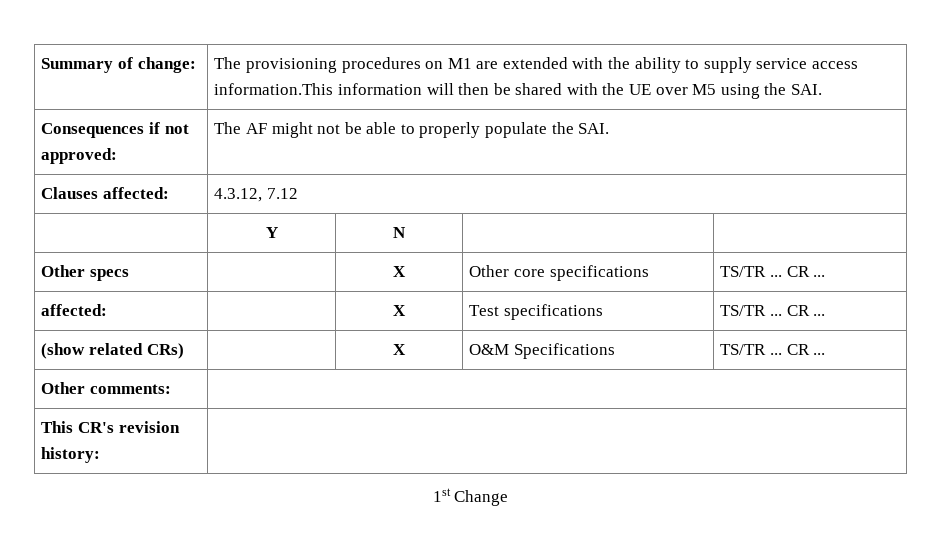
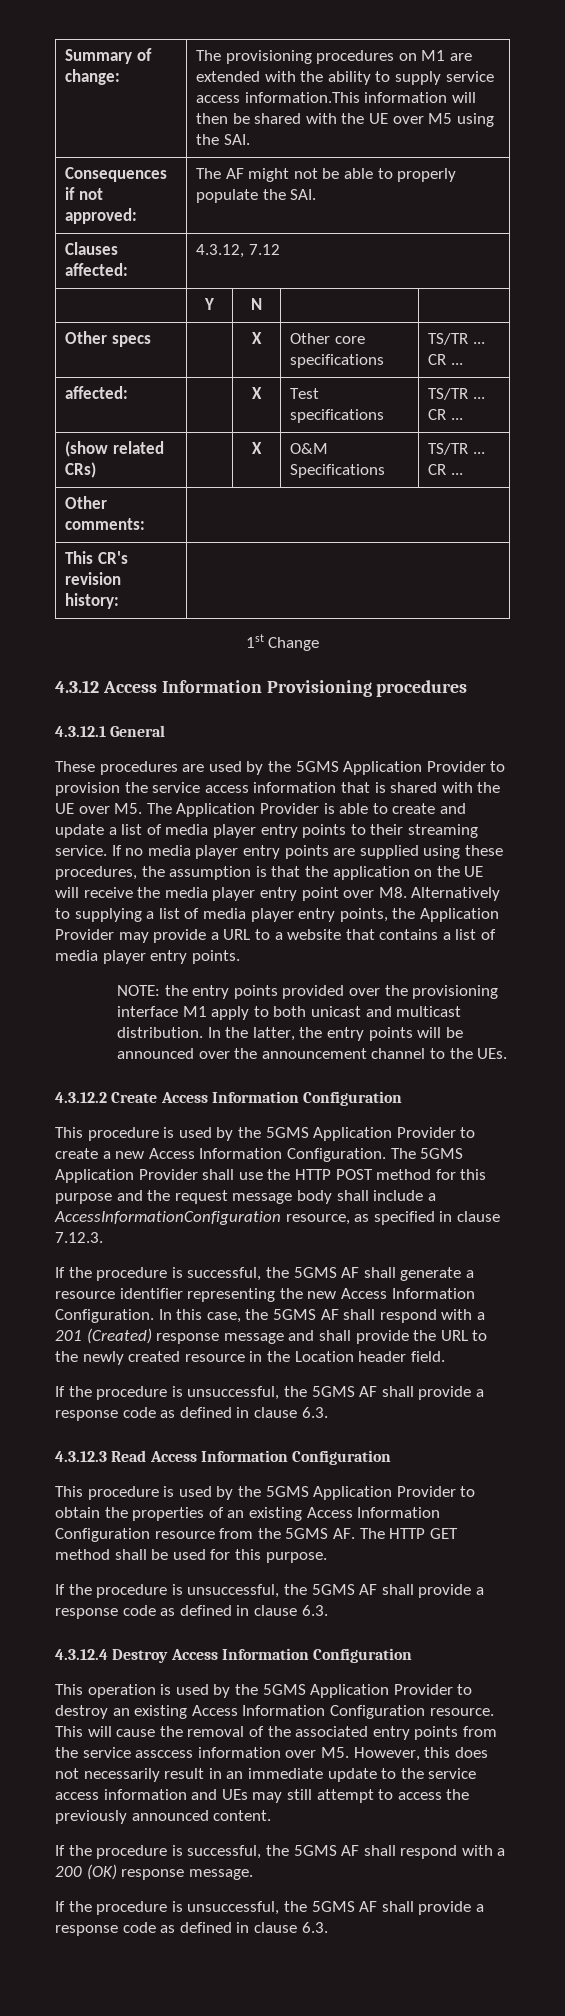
+ 4.3.12 Access Information Provisioning procedures
+ 4.3.12.1 General
+ These procedures are used by the 5GMS Application Provider to provision the service access information that is shared with the UE over M5. The Application Provider is able to create and update a list of media player entry points to their streaming service. If no media player entry points are supplied using these procedures, the assumption is that the application on the UE will receive the media player entry point over M8. Alternatively to supplying a list of media player entry points, the Application Provider may provide a URL to a website that contains a list of media player entry points.
+ NOTE: the entry points provided over the provisioning interface M1 apply to both unicast and multicast distribution. In the latter, the entry points will be announced over the announcement channel to the UEs.
+ 4.3.12.2 Create Access Information Configuration
+ This procedure is used by the 5GMS Application Provider to create a new Access Information Configuration. The 5GMS Application Provider shall use the HTTP POST method for this purpose and the request message body shall include a AccessInformationConfiguration resource, as specified in clause 7.12.3.
+ If the procedure is successful, the 5GMS AF shall generate a resource identifier representing the new Access Information Configuration. In this case, the 5GMS AF shall respond with a 201 (Created) response message and shall provide the URL to the newly created resource in the Location header field.
+ If the procedure is unsuccessful, the 5GMS AF shall provide a response code as defined in clause 6.3.
+ 4.3.12.3 Read Access Information Configuration
+ This procedure is used by the 5GMS Application Provider to obtain the properties of an existing Access Information Configuration resource from the 5GMS AF. The HTTP GET method shall be used for this purpose.
+ If the procedure is unsuccessful, the 5GMS AF shall provide a response code as defined in clause 6.3.
+ 4.3.12.4 Destroy Access Information Configuration
+ This operation is used by the 5GMS Application Provider to destroy an existing Access Information Configuration resource. This will cause the removal of the associated entry points from the service assccess information over M5. However, this does not necessarily result in an immediate update to the service access information and UEs may still attempt to access the previously announced content.
+ If the procedure is successful, the 5GMS AF shall respond with a 200 (OK) response message.
+ If the procedure is unsuccessful, the 5GMS AF shall provide a response code as defined in clause 6.3.

